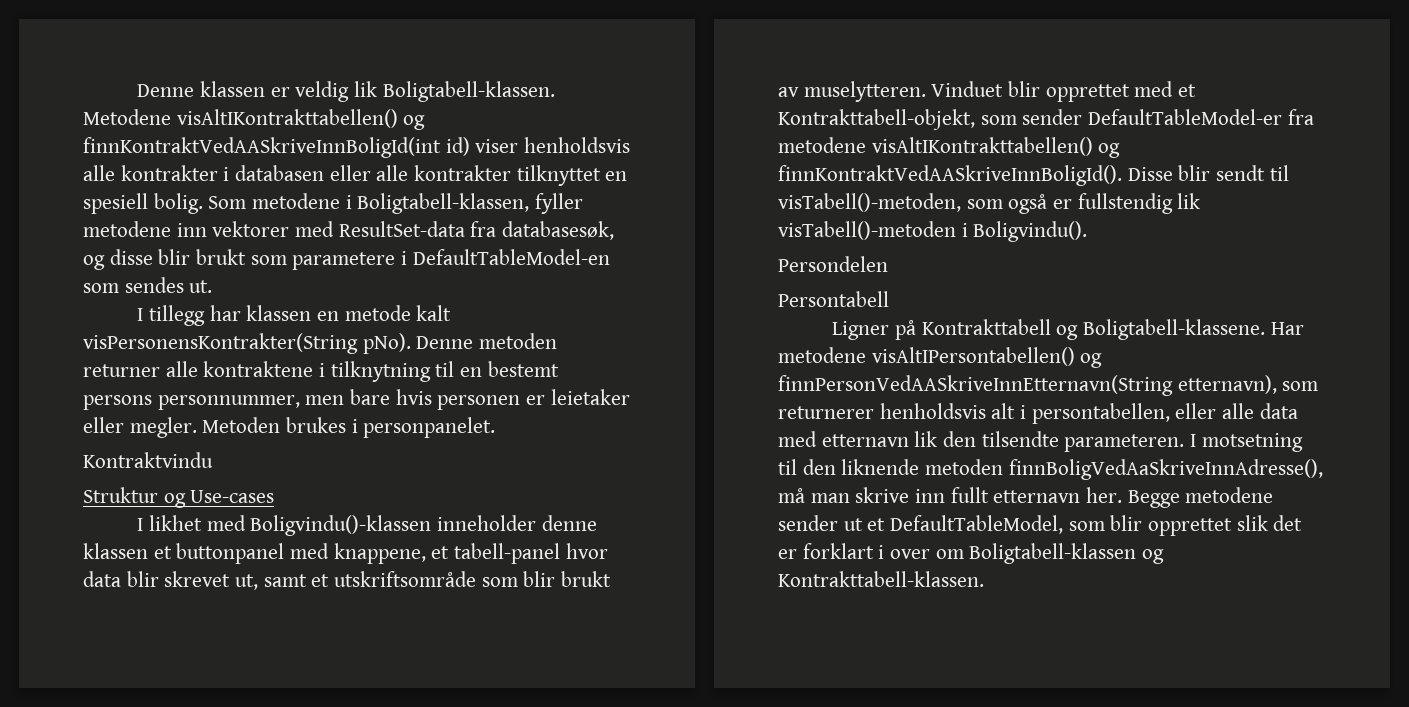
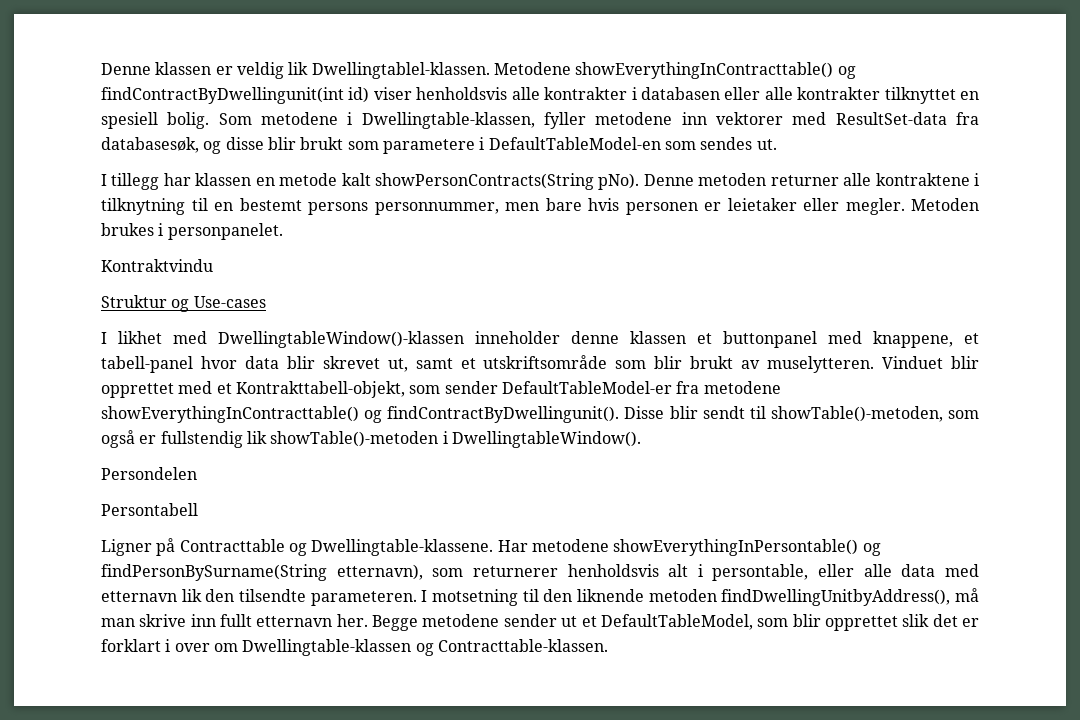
- Denne klassen er veldig lik Boligtabell-klassen. Metodene visAltIKontrakttabellen() og finnKontraktVedAASkriveInnBoligId(int id) viser henholdsvis alle kontrakter i databasen eller alle kontrakter tilknyttet en spesiell bolig.
+ Denne klassen er veldig lik Dwellingtablel-klassen. Metodene showEverythingInContracttable() og findContractByDwellingunit(int id) viser henholdsvis alle kontrakter i databasen eller alle kontrakter tilknyttet en spesiell bolig.
- Som metodene i Boligtabell-klassen, fyller metodene inn vektorer med ResultSet-data fra databasesøk, og disse blir brukt som parametere i DefaultTableModel-en som sendes ut.
+ Som metodene i Dwellingtable-klassen, fyller metodene inn vektorer med ResultSet-data fra databasesøk, og disse blir brukt som parametere i DefaultTableModel-en som sendes ut.
- I tillegg har klassen en metode kalt visPersonensKontrakter(String pNo).
+ I tillegg har klassen en metode kalt showPersonContracts(String pNo).
- I likhet med Boligvindu()-klassen inneholder denne klassen et buttonpanel med knappene, et tabell-panel hvor data blir skrevet ut, samt et utskriftsområde som blir brukt av muselytteren.
+ I likhet med DwellingtableWindow()-klassen inneholder denne klassen et buttonpanel med knappene, et tabell-panel hvor data blir skrevet ut, samt et utskriftsområde som blir brukt av muselytteren.
- Vinduet blir opprettet med et Kontrakttabell-objekt, som sender DefaultTableModel-er fra metodene visAltIKontrakttabellen() og finnKontraktVedAASkriveInnBoligId().
+ Vinduet blir opprettet med et Kontrakttabell-objekt, som sender DefaultTableModel-er fra metodene showEverythingInContracttable() og findContractByDwellingunit().
- Disse blir sendt til visTabell()-metoden, som også er fullstendig lik visTabell()-metoden i Boligvindu().
+ Disse blir sendt til showTable()-metoden, som også er fullstendig lik showTable()-metoden i DwellingtableWindow().
- Ligner på Kontrakttabell og Boligtabell-klassene. Har metodene visAltIPersontabellen() og finnPersonVedAASkriveInnEtternavn(String etternavn), som returnerer henholdsvis alt i persontabellen, eller alle data med etternavn lik den tilsendte parameteren.
+ Ligner på Contracttable og Dwellingtable-klassene. Har metodene showEverythingInPersontable() og findPersonBySurname(String etternavn), som returnerer henholdsvis alt i persontable, eller alle data med etternavn lik den tilsendte parameteren.
- I motsetning til den liknende metoden finnBoligVedAaSkriveInnAdresse(), må man skrive inn fullt etternavn her.
+ I motsetning til den liknende metoden findDwellingUnitbyAddress(), må man skrive inn fullt etternavn her.
- Begge metodene sender ut et DefaultTableModel, som blir opprettet slik det er forklart i over om Boligtabell-klassen og Kontrakttabell-klassen.
+ Begge metodene sender ut et DefaultTableModel, som blir opprettet slik det er forklart i over om Dwellingtable-klassen og Contracttable-klassen.

